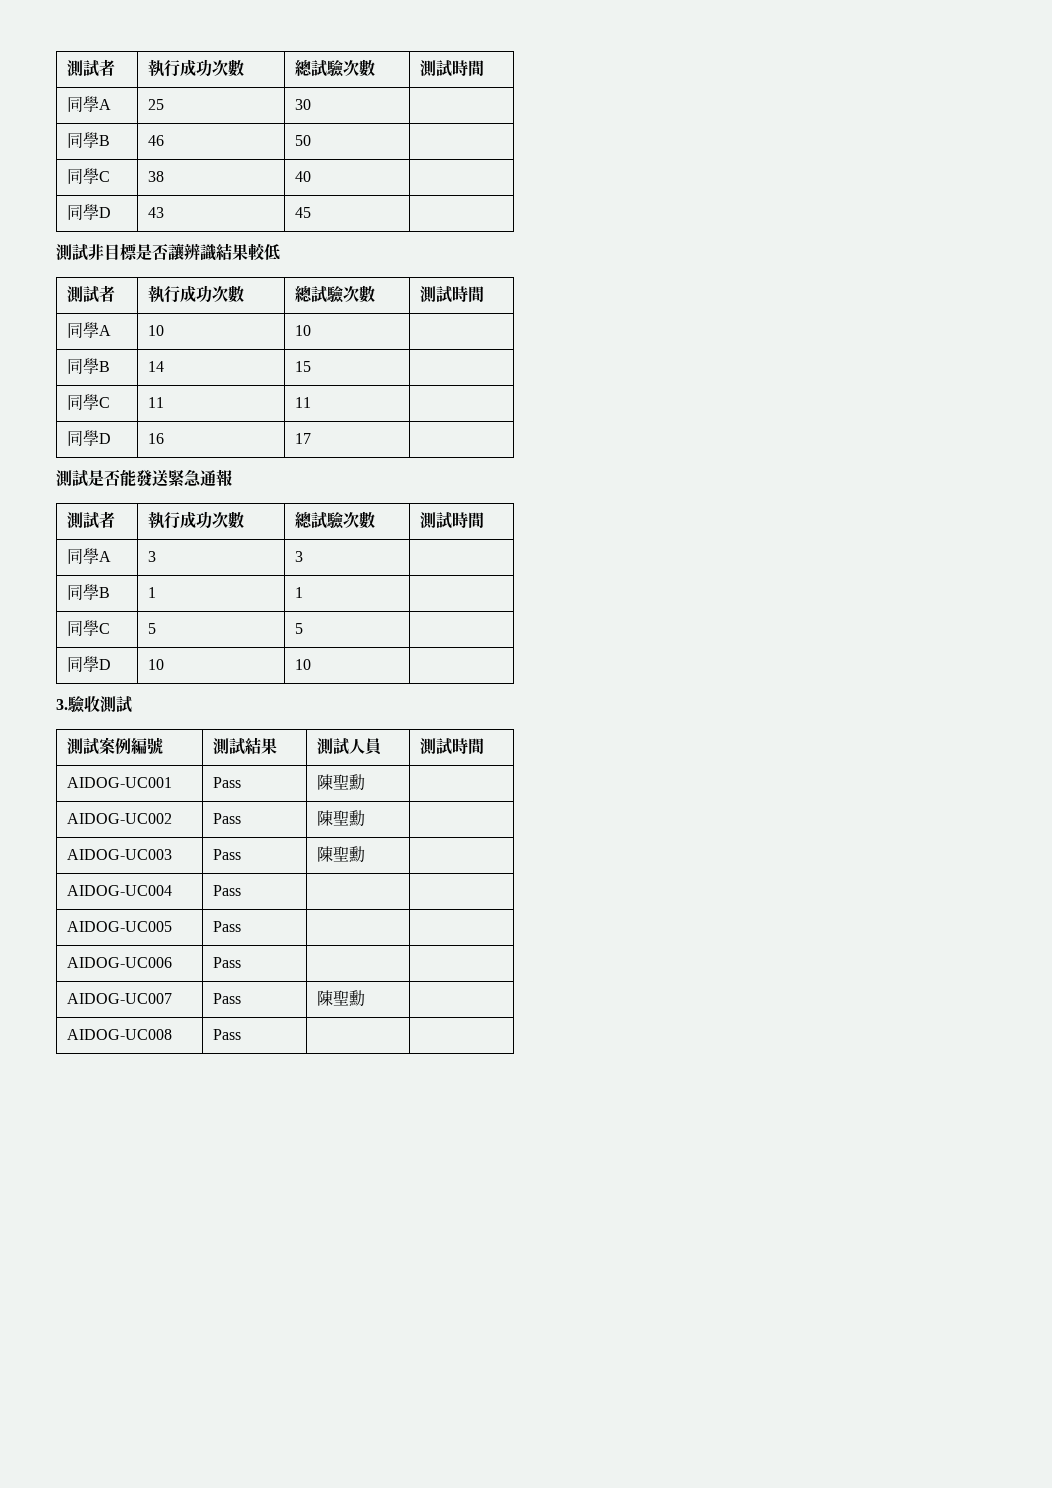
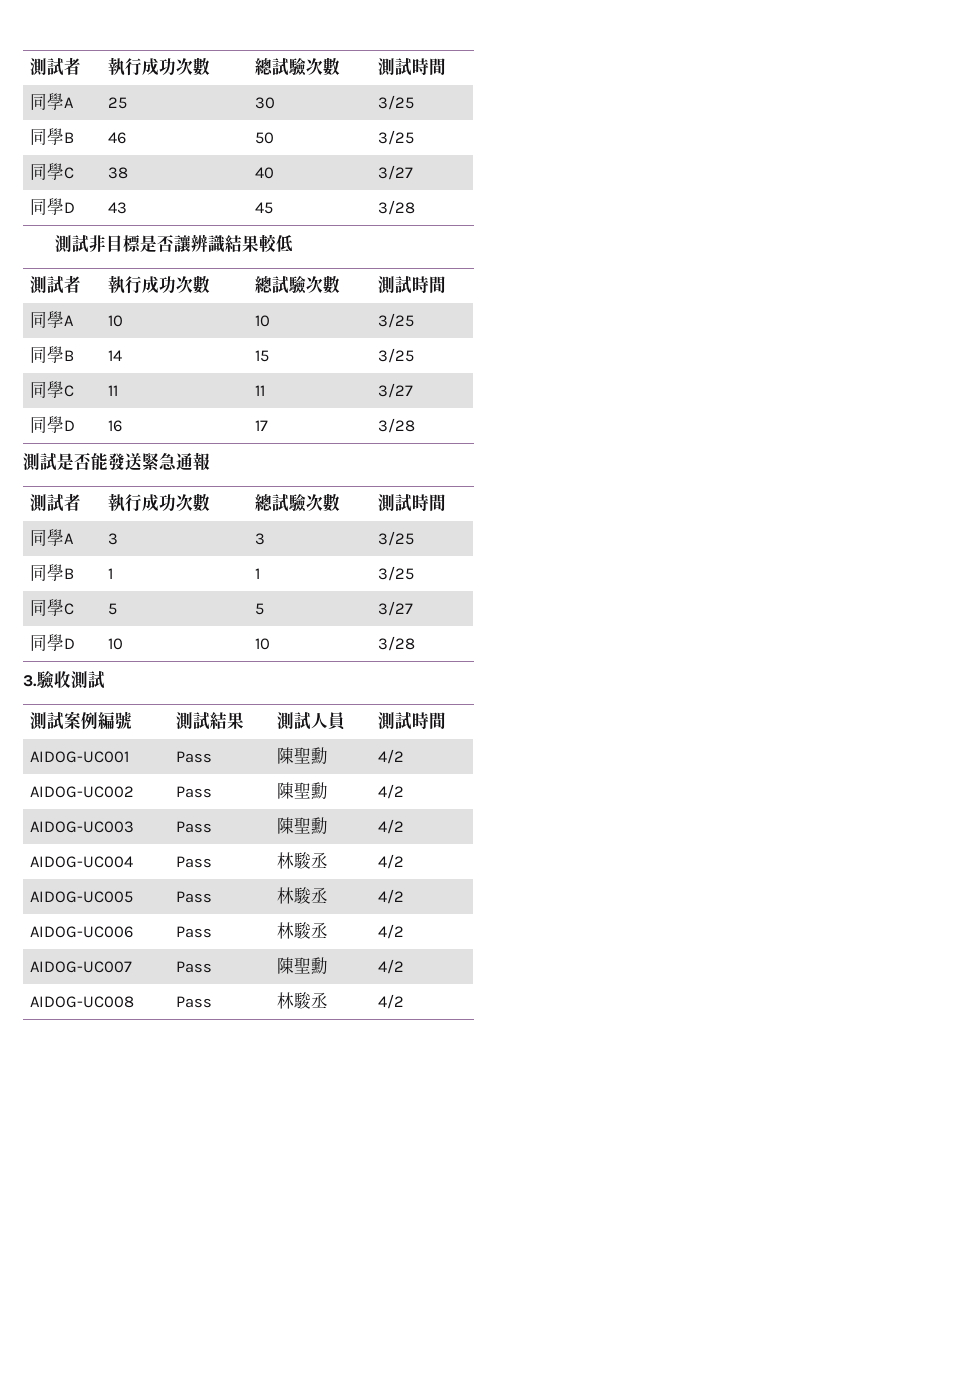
- 同學A | 25 | 30 |
+ 同學A | 25 | 30 | 3/25
- 同學B | 46 | 50 |
+ 同學B | 46 | 50 | 3/25
- 同學C | 38 | 40 |
+ 同學C | 38 | 40 | 3/27
- 同學D | 43 | 45 |
+ 同學D | 43 | 45 | 3/28
- 同學A | 10 | 10 |
+ 同學A | 10 | 10 | 3/25
- 同學B | 14 | 15 |
+ 同學B | 14 | 15 | 3/25
- 同學C | 11 | 11 |
+ 同學C | 11 | 11 | 3/27
- 同學D | 16 | 17 |
+ 同學D | 16 | 17 | 3/28
- 同學A | 3 | 3 |
+ 同學A | 3 | 3 | 3/25
- 同學B | 1 | 1 |
+ 同學B | 1 | 1 | 3/25
- 同學C | 5 | 5 |
+ 同學C | 5 | 5 | 3/27
- 同學D | 10 | 10 |
+ 同學D | 10 | 10 | 3/28
- AIDOG-UC001 | Pass | 陳聖勳 |
+ AIDOG-UC001 | Pass | 陳聖勳 | 4/2
- AIDOG-UC002 | Pass | 陳聖勳 |
+ AIDOG-UC002 | Pass | 陳聖勳 | 4/2
- AIDOG-UC003 | Pass | 陳聖勳 |
+ AIDOG-UC003 | Pass | 陳聖勳 | 4/2
- AIDOG-UC004 | Pass | |
+ AIDOG-UC004 | Pass | 林駿丞 | 4/2
- AIDOG-UC005 | Pass | |
+ AIDOG-UC005 | Pass | 林駿丞 | 4/2
- AIDOG-UC006 | Pass | |
+ AIDOG-UC006 | Pass | 林駿丞 | 4/2
- AIDOG-UC007 | Pass | 陳聖勳 |
+ AIDOG-UC007 | Pass | 陳聖勳 | 4/2
- AIDOG-UC008 | Pass | |
+ AIDOG-UC008 | Pass | 林駿丞 | 4/2

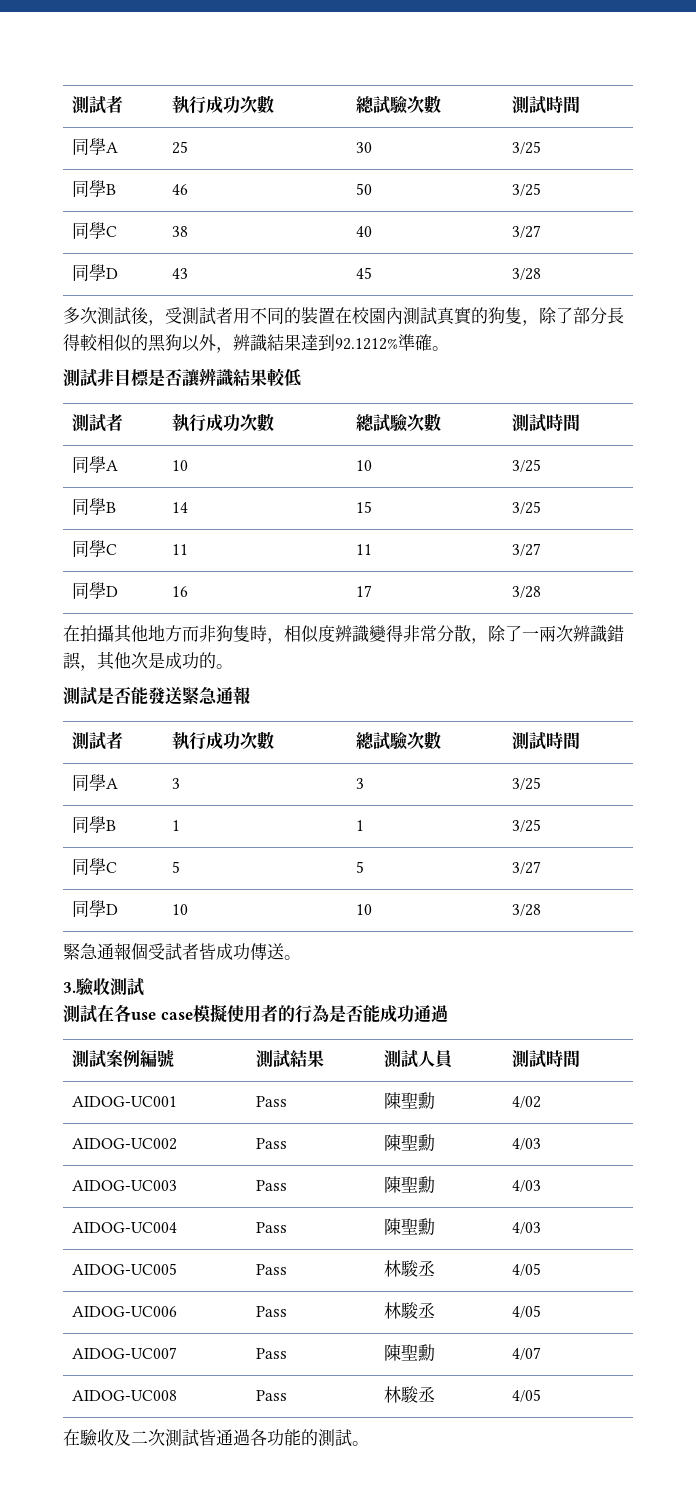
+ 多次測試後，受測試者用不同的裝置在校園內測試真實的狗隻，除了部分長得較相似的黑狗以外，辨識結果達到92.1212%準確。
+ 在拍攝其他地方而非狗隻時，相似度辨識變得非常分散，除了一兩次辨識錯誤，其他次是成功的。
+ 緊急通報個受試者皆成功傳送。
  3.驗收測試
+ 測試在各use case模擬使用者的行為是否能成功通過
- AIDOG-UC001 | Pass | 陳聖勳 | 4/2
+ AIDOG-UC001 | Pass | 陳聖勳 | 4/02
- AIDOG-UC002 | Pass | 陳聖勳 | 4/2
+ AIDOG-UC002 | Pass | 陳聖勳 | 4/03
- AIDOG-UC003 | Pass | 陳聖勳 | 4/2
+ AIDOG-UC003 | Pass | 陳聖勳 | 4/03
- AIDOG-UC004 | Pass | 林駿丞 | 4/2
+ AIDOG-UC004 | Pass | 陳聖勳 | 4/03
- AIDOG-UC005 | Pass | 林駿丞 | 4/2
+ AIDOG-UC005 | Pass | 林駿丞 | 4/05
- AIDOG-UC006 | Pass | 林駿丞 | 4/2
+ AIDOG-UC006 | Pass | 林駿丞 | 4/05
- AIDOG-UC007 | Pass | 陳聖勳 | 4/2
+ AIDOG-UC007 | Pass | 陳聖勳 | 4/07
- AIDOG-UC008 | Pass | 林駿丞 | 4/2
+ AIDOG-UC008 | Pass | 林駿丞 | 4/05
+ 在驗收及二次測試皆通過各功能的測試。

